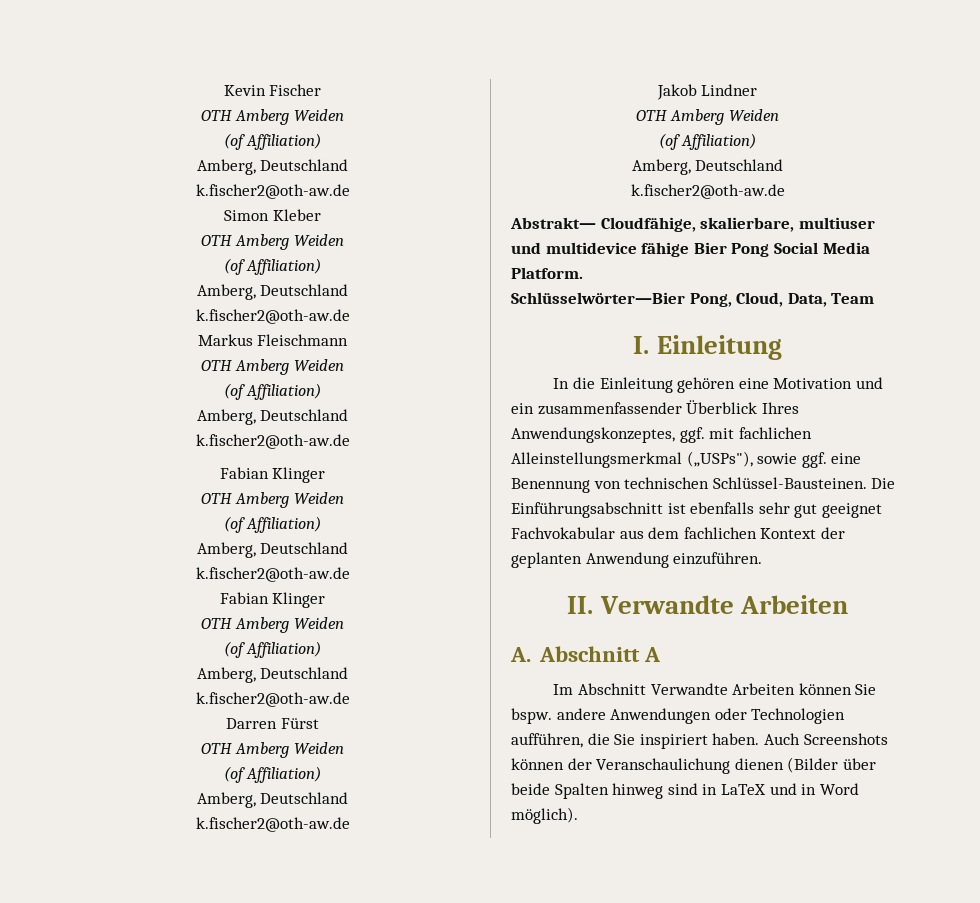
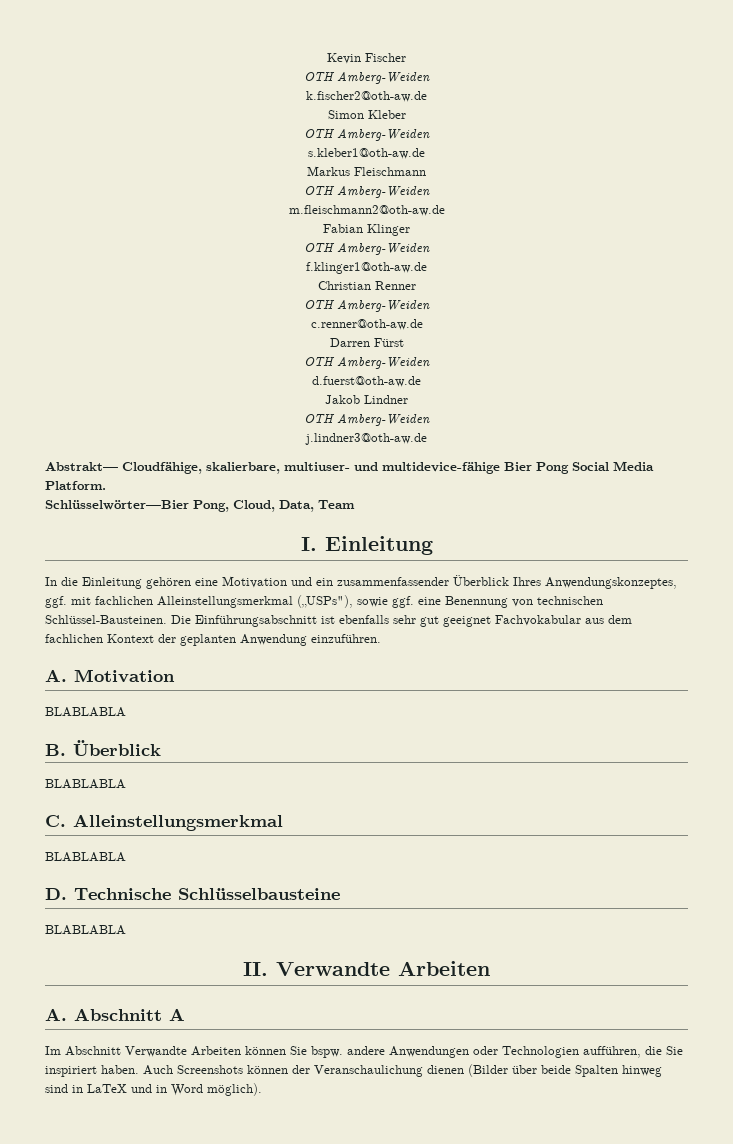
  Kevin Fischer
- OTH Amberg Weiden
- (of Affiliation)
- Amberg, Deutschland
+ OTH Amberg-Weiden
  k.fischer2@oth-aw.de
  Simon Kleber
- OTH Amberg Weiden
- (of Affiliation)
- Amberg, Deutschland
- k.fischer2@oth-aw.de
+ OTH Amberg-Weiden
+ s.kleber1@oth-aw.de
  Markus Fleischmann
- OTH Amberg Weiden
- (of Affiliation)
- Amberg, Deutschland
- k.fischer2@oth-aw.de
+ OTH Amberg-Weiden
+ m.fleischmann2@oth-aw.de
  Fabian Klinger
- OTH Amberg Weiden
- (of Affiliation)
- Amberg, Deutschland
- k.fischer2@oth-aw.de
- Fabian Klinger
- OTH Amberg Weiden
- (of Affiliation)
- Amberg, Deutschland
- k.fischer2@oth-aw.de
+ OTH Amberg-Weiden
+ f.klinger1@oth-aw.de
+ Christian Renner
+ OTH Amberg-Weiden
+ c.renner@oth-aw.de
  Darren Fürst
- OTH Amberg Weiden
- (of Affiliation)
- Amberg, Deutschland
- k.fischer2@oth-aw.de
+ OTH Amberg-Weiden
+ d.fuerst@oth-aw.de
  Jakob Lindner
- OTH Amberg Weiden
- (of Affiliation)
- Amberg, Deutschland
- k.fischer2@oth-aw.de
+ OTH Amberg-Weiden
+ j.lindner3@oth-aw.de
- Abstrakt— Cloudfähige, skalierbare, multiuser und multidevice fähige Bier Pong Social Media Platform.
+ Abstrakt— Cloudfähige, skalierbare, multiuser- und multidevice-fähige Bier Pong Social Media Platform.
+ A. Motivation
+ BLABLABLA
+ B. Überblick
+ BLABLABLA
+ C. Alleinstellungsmerkmal
+ BLABLABLA
+ D. Technische Schlüsselbausteine
+ BLABLABLA

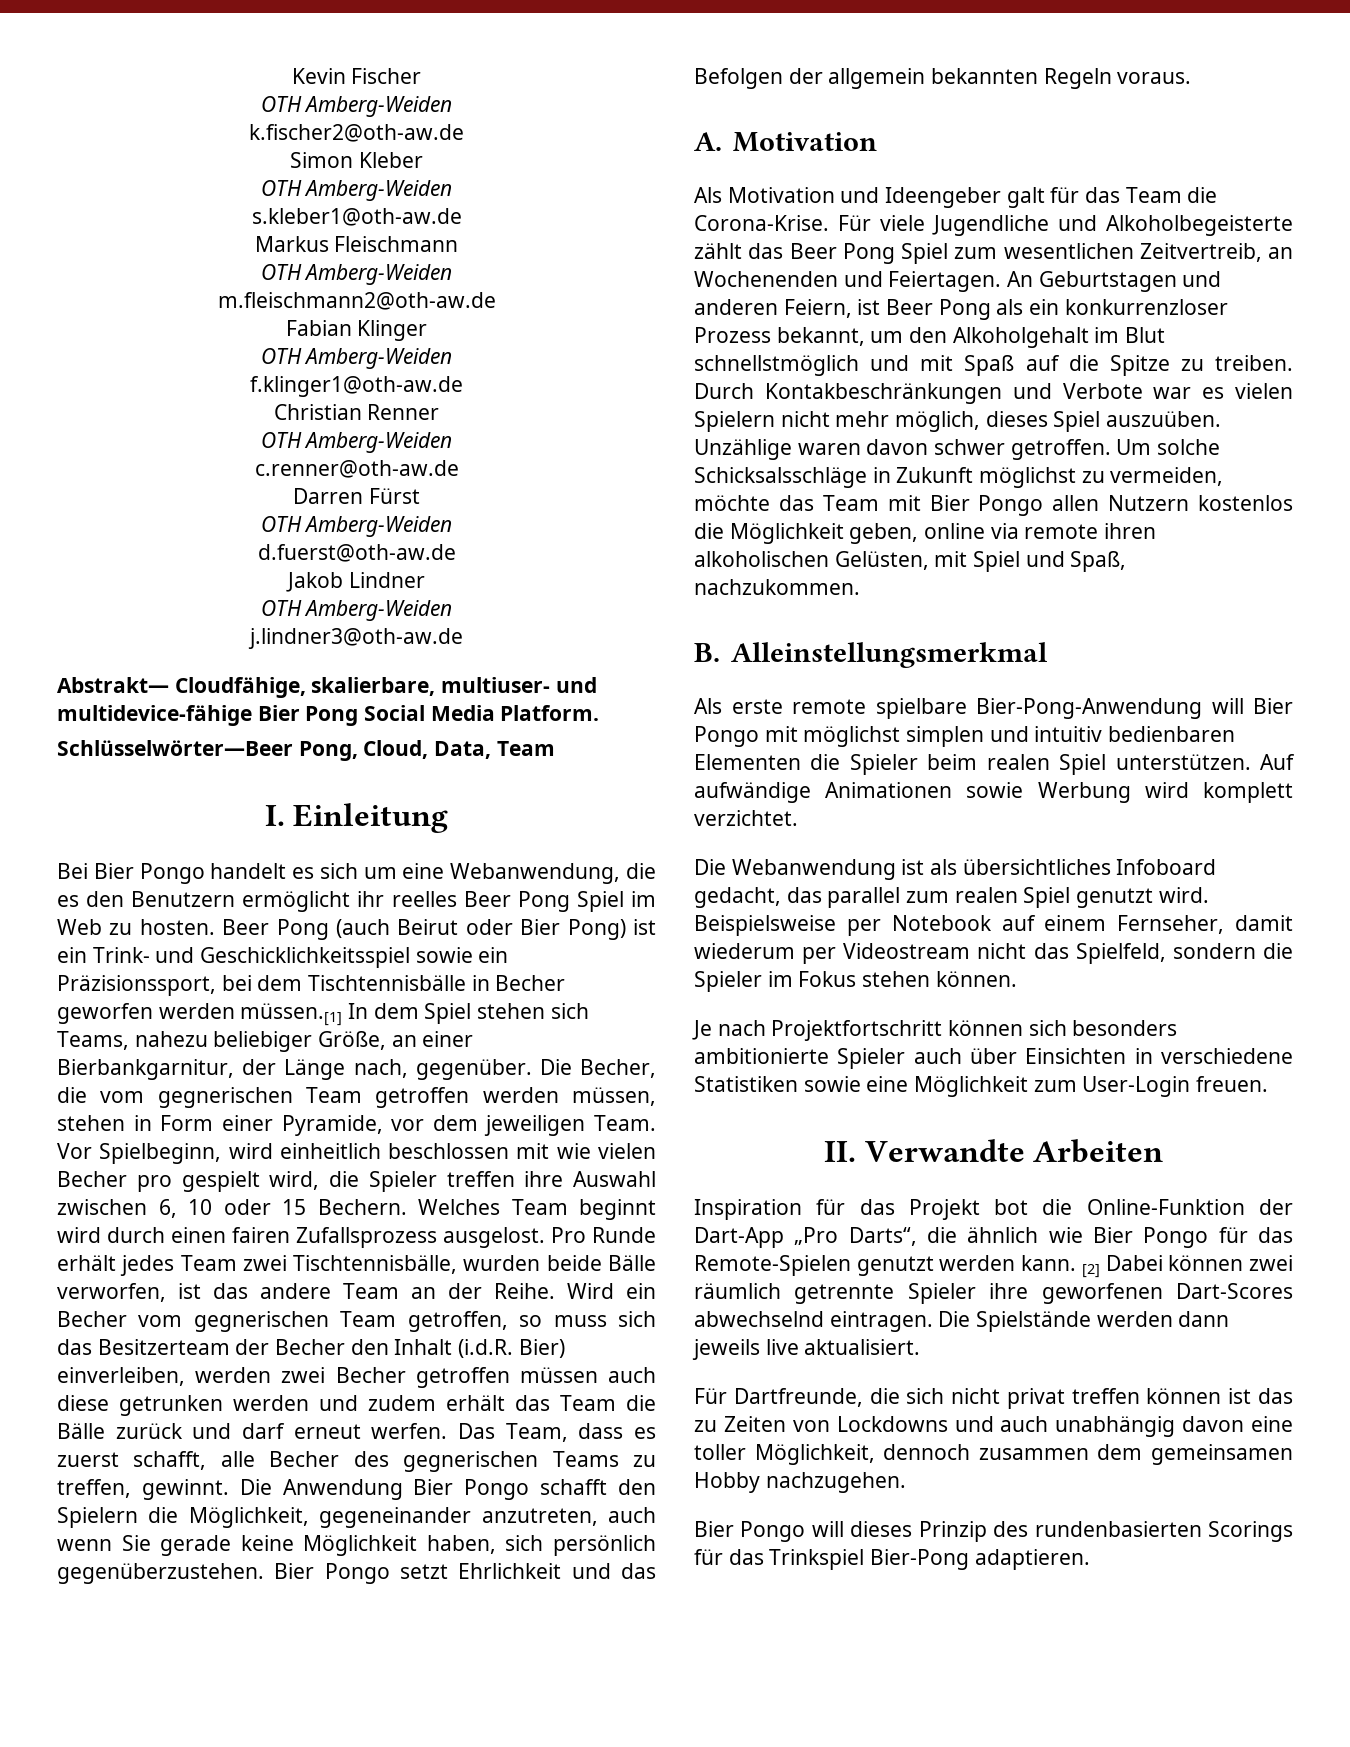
- Schlüsselwörter—Bier Pong, Cloud, Data, Team
+ Schlüsselwörter—Beer Pong, Cloud, Data, Team
- In die Einleitung gehören eine Motivation und ein zusammenfassender Überblick Ihres Anwendungskonzeptes, ggf. mit fachlichen Alleinstellungsmerkmal („USPs"), sowie ggf. eine Benennung von technischen Schlüssel-Bausteinen. Die Einführungsabschnitt ist ebenfalls sehr gut geeignet Fachvokabular aus dem fachlichen Kontext der geplanten Anwendung einzuführen.
+ Bei Bier Pongo handelt es sich um eine Webanwendung, die es den Benutzern ermöglicht ihr reelles Beer Pong Spiel im Web zu hosten. Beer Pong (auch Beirut oder Bier Pong) ist ein Trink- und Geschicklichkeitsspiel sowie ein Präzisionssport, bei dem Tischtennisbälle in Becher geworfen werden müssen.[1] In dem Spiel stehen sich Teams, nahezu beliebiger Größe, an einer Bierbankgarnitur, der Länge nach, gegenüber. Die Becher, die vom gegnerischen Team getroffen werden müssen, stehen in Form einer Pyramide, vor dem jeweiligen Team. Vor Spielbeginn, wird einheitlich beschlossen mit wie vielen Becher pro gespielt wird, die Spieler treffen ihre Auswahl zwischen 6, 10 oder 15 Bechern. Welches Team beginnt wird durch einen fairen Zufallsprozess ausgelost. Pro Runde erhält jedes Team zwei Tischtennisbälle, wurden beide Bälle verworfen, ist das andere Team an der Reihe. Wird ein Becher vom gegnerischen Team getroffen, so muss sich das Besitzerteam der Becher den Inhalt (i.d.R. Bier) einverleiben, werden zwei Becher getroffen müssen auch diese getrunken werden und zudem erhält das Team die Bälle zurück und darf erneut werfen. Das Team, dass es zuerst schafft, alle Becher des gegnerischen Teams zu treffen, gewinnt. Die Anwendung Bier Pongo schafft den Spielern die Möglichkeit, gegeneinander anzutreten, auch wenn Sie gerade keine Möglichkeit haben, sich persönlich gegenüberzustehen. Bier Pongo setzt Ehrlichkeit und das Befolgen der allgemein bekannten Regeln voraus.
  A. Motivation
- BLABLABLA
- B. Überblick
- BLABLABLA
- C. Alleinstellungsmerkmal
- BLABLABLA
- D. Technische Schlüsselbausteine
- BLABLABLA
+ Als Motivation und Ideengeber galt für das Team die Corona-Krise. Für viele Jugendliche und Alkoholbegeisterte zählt das Beer Pong Spiel zum wesentlichen Zeitvertreib, an Wochenenden und Feiertagen. An Geburtstagen und anderen Feiern, ist Beer Pong als ein konkurrenzloser Prozess bekannt, um den Alkoholgehalt im Blut schnellstmöglich und mit Spaß auf die Spitze zu treiben. Durch Kontakbeschränkungen und Verbote war es vielen Spielern nicht mehr möglich, dieses Spiel auszuüben. Unzählige waren davon schwer getroffen. Um solche Schicksalsschläge in Zukunft möglichst zu vermeiden, möchte das Team mit Bier Pongo allen Nutzern kostenlos die Möglichkeit geben, online via remote ihren alkoholischen Gelüsten, mit Spiel und Spaß, nachzukommen.
+ B. Alleinstellungsmerkmal
+ Als erste remote spielbare Bier-Pong-Anwendung will Bier Pongo mit möglichst simplen und intuitiv bedienbaren Elementen die Spieler beim realen Spiel unterstützen. Auf aufwändige Animationen sowie Werbung wird komplett verzichtet.
+ Die Webanwendung ist als übersichtliches Infoboard gedacht, das parallel zum realen Spiel genutzt wird. Beispielsweise per Notebook auf einem Fernseher, damit wiederum per Videostream nicht das Spielfeld, sondern die Spieler im Fokus stehen können.
+ Je nach Projektfortschritt können sich besonders ambitionierte Spieler auch über Einsichten in verschiedene Statistiken sowie eine Möglichkeit zum User-Login freuen.
  II. Verwandte Arbeiten
- A. Abschnitt A
- Im Abschnitt Verwandte Arbeiten können Sie bspw. andere Anwendungen oder Technologien aufführen, die Sie inspiriert haben. Auch Screenshots können der Veranschaulichung dienen (Bilder über beide Spalten hinweg sind in LaTeX und in Word möglich).
+ Inspiration für das Projekt bot die Online-Funktion der Dart-App „Pro Darts“, die ähnlich wie Bier Pongo für das Remote-Spielen genutzt werden kann. [2] Dabei können zwei räumlich getrennte Spieler ihre geworfenen Dart-Scores abwechselnd eintragen. Die Spielstände werden dann jeweils live aktualisiert.
+ Für Dartfreunde, die sich nicht privat treffen können ist das zu Zeiten von Lockdowns und auch unabhängig davon eine toller Möglichkeit, dennoch zusammen dem gemeinsamen Hobby nachzugehen.
+ Bier Pongo will dieses Prinzip des rundenbasierten Scorings für das Trinkspiel Bier-Pong adaptieren.

